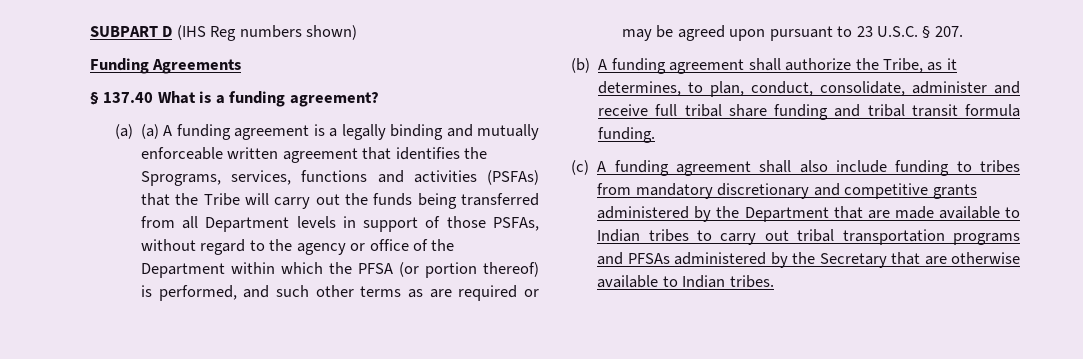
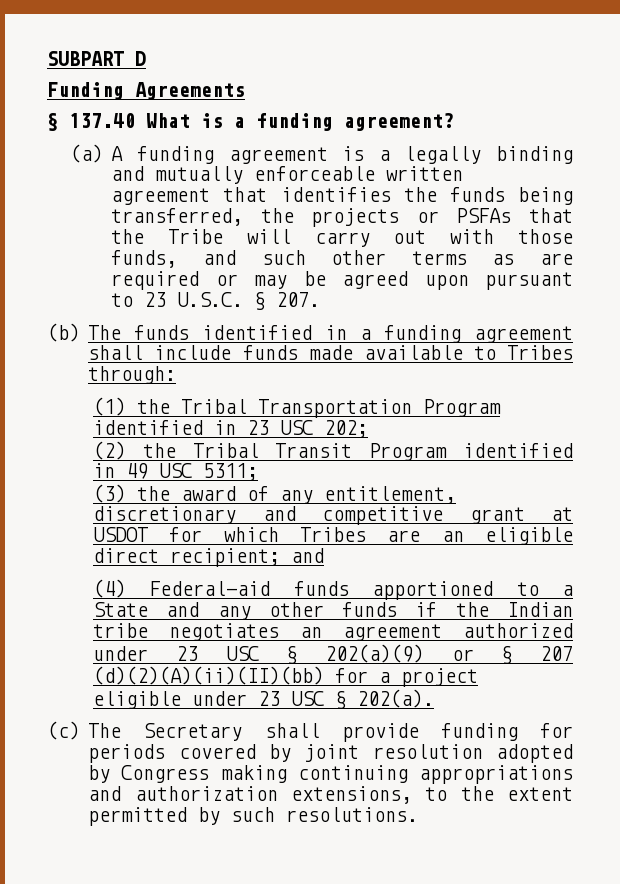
- SUBPART D (IHS Reg numbers shown)
+ SUBPART D
- (a) (a) A funding agreement is a legally binding and mutually enforceable written agreement that identifies the Sprograms, services, functions and activities (PSFAs) that the Tribe will carry out the funds being transferred from all Department levels in support of those PSFAs, without regard to the agency or office of the Department within which the PFSA (or portion thereof) is performed, and such other terms as are required or may be agreed upon pursuant to 23 U.S.C. § 207.
+ (a) A funding agreement is a legally binding and mutually enforceable written agreement that identifies the funds being transferred, the projects or PSFAs that the Tribe will carry out with those funds, and such other terms as are required or may be agreed upon pursuant to 23 U.S.C. § 207.
- (b) A funding agreement shall authorize the Tribe, as it determines, to plan, conduct, consolidate, administer and receive full tribal share funding and tribal transit formula funding.
- (c) A funding agreement shall also include funding to tribes from mandatory discretionary and competitive grants administered by the Department that are made available to Indian tribes to carry out tribal transportation programs and PFSAs administered by the Secretary that are otherwise available to Indian tribes.
+ (b) The funds identified in a funding agreement shall include funds made available to Tribes through:
+ (1) the Tribal Transportation Program identified in 23 USC 202;
+ (2) the Tribal Transit Program identified in 49 USC 5311;
+ (3) the award of any entitlement, discretionary and competitive grant at USDOT for which Tribes are an eligible direct recipient; and
+ (4) Federal-aid funds apportioned to a State and any other funds if the Indian tribe negotiates an agreement authorized under 23 USC § 202(a)(9) or § 207 (d)(2)(A)(ii)(II)(bb) for a project eligible under 23 USC § 202(a).
+ (c) The Secretary shall provide funding for periods covered by joint resolution adopted by Congress making continuing appropriations and authorization extensions, to the extent permitted by such resolutions.

